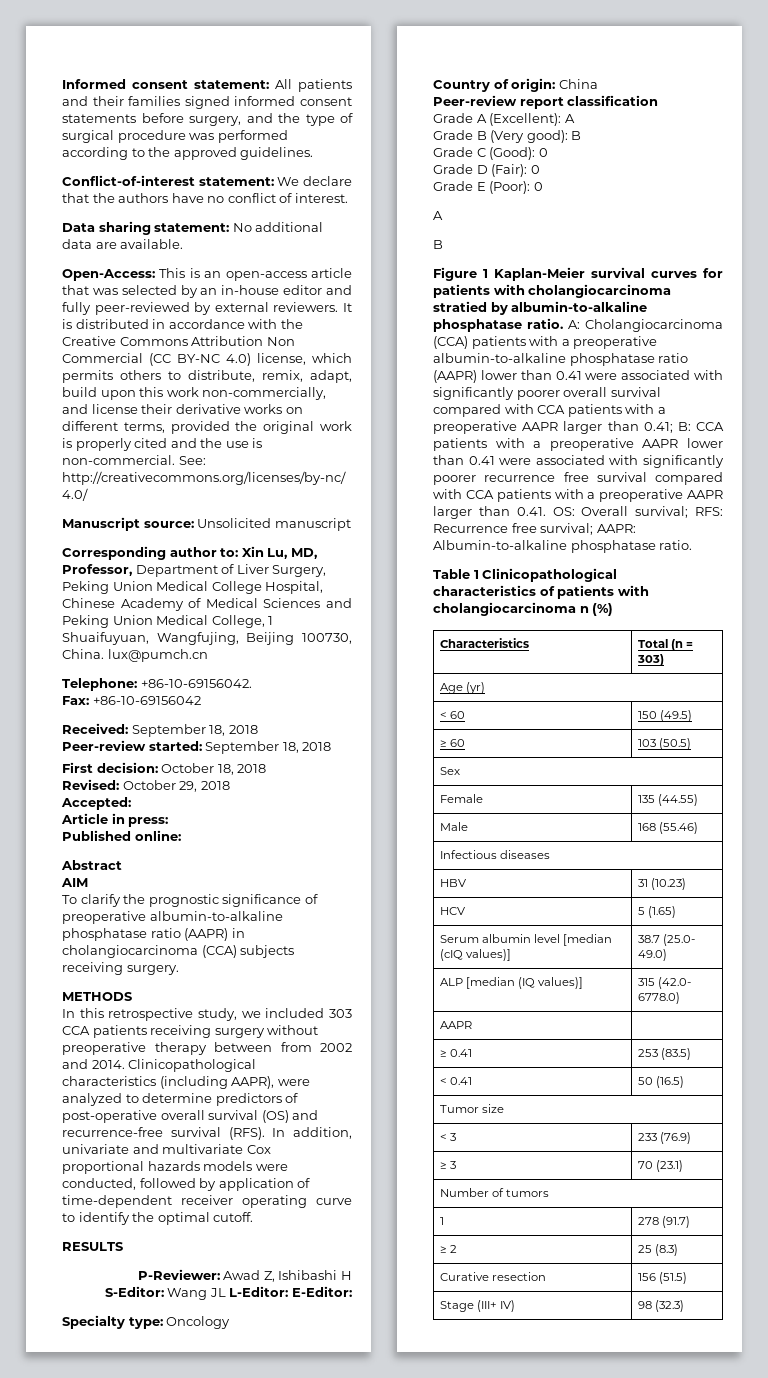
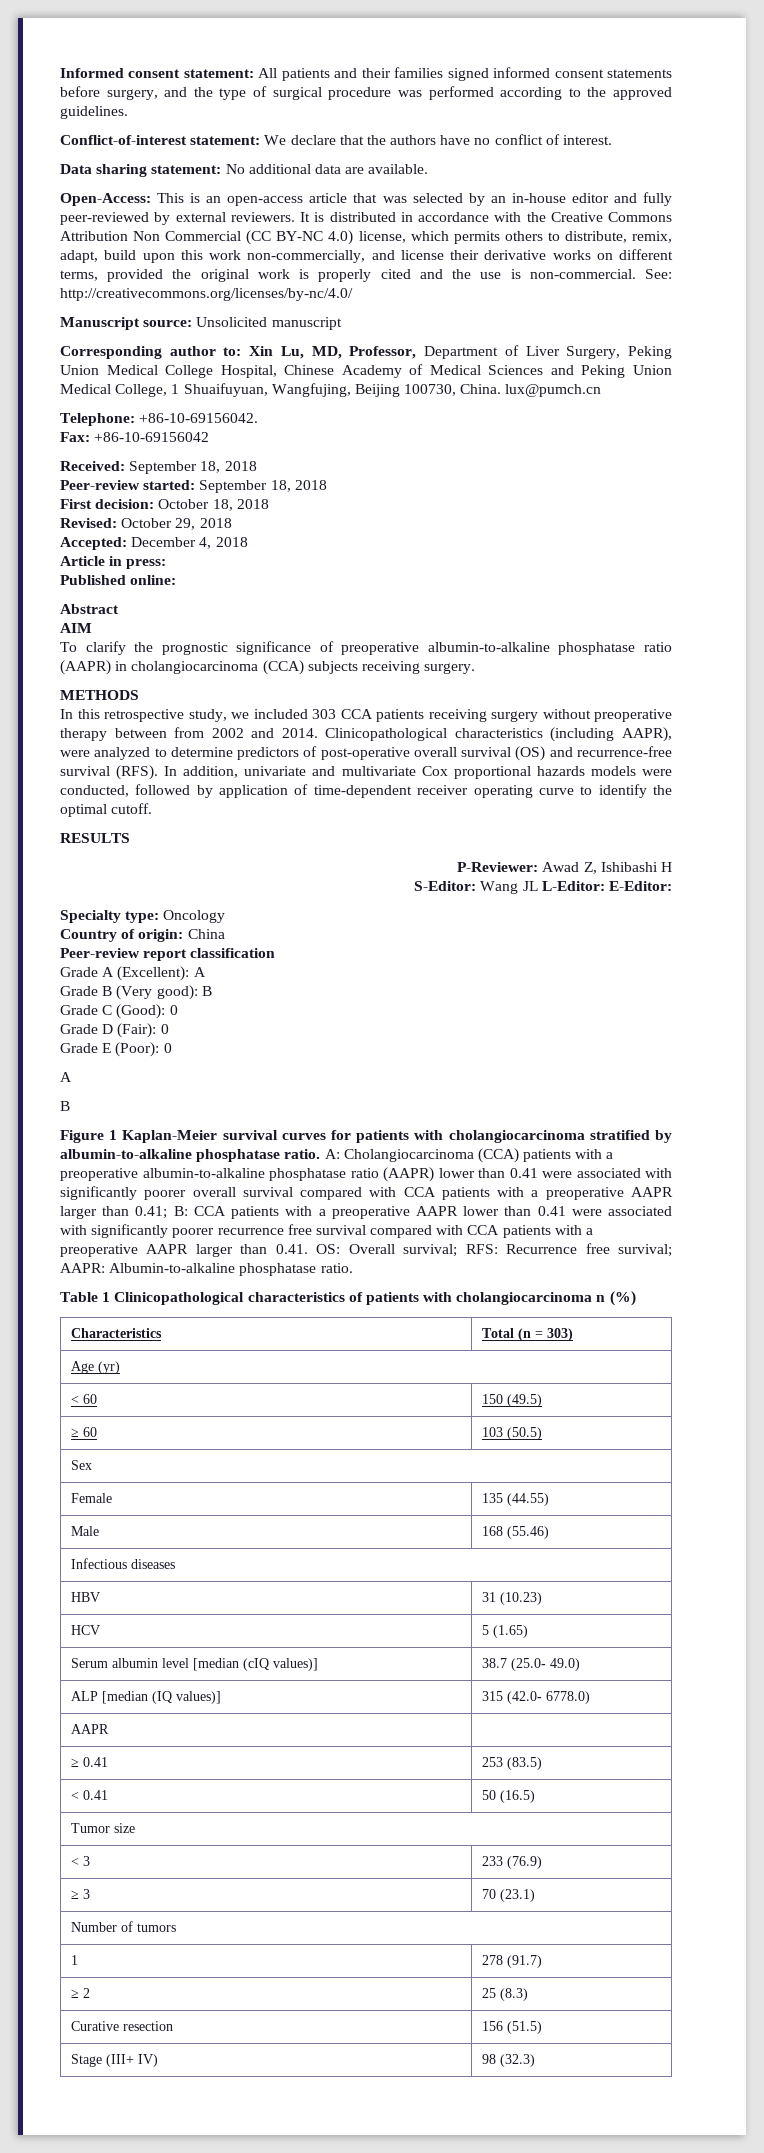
- Accepted:
+ Accepted: December 4, 2018
- Figure 1 Kaplan-Meier survival curves for patients with cholangiocarcinoma stratied by albumin-to-alkaline phosphatase ratio.
+ Figure 1 Kaplan-Meier survival curves for patients with cholangiocarcinoma stratified by albumin-to-alkaline phosphatase ratio.

